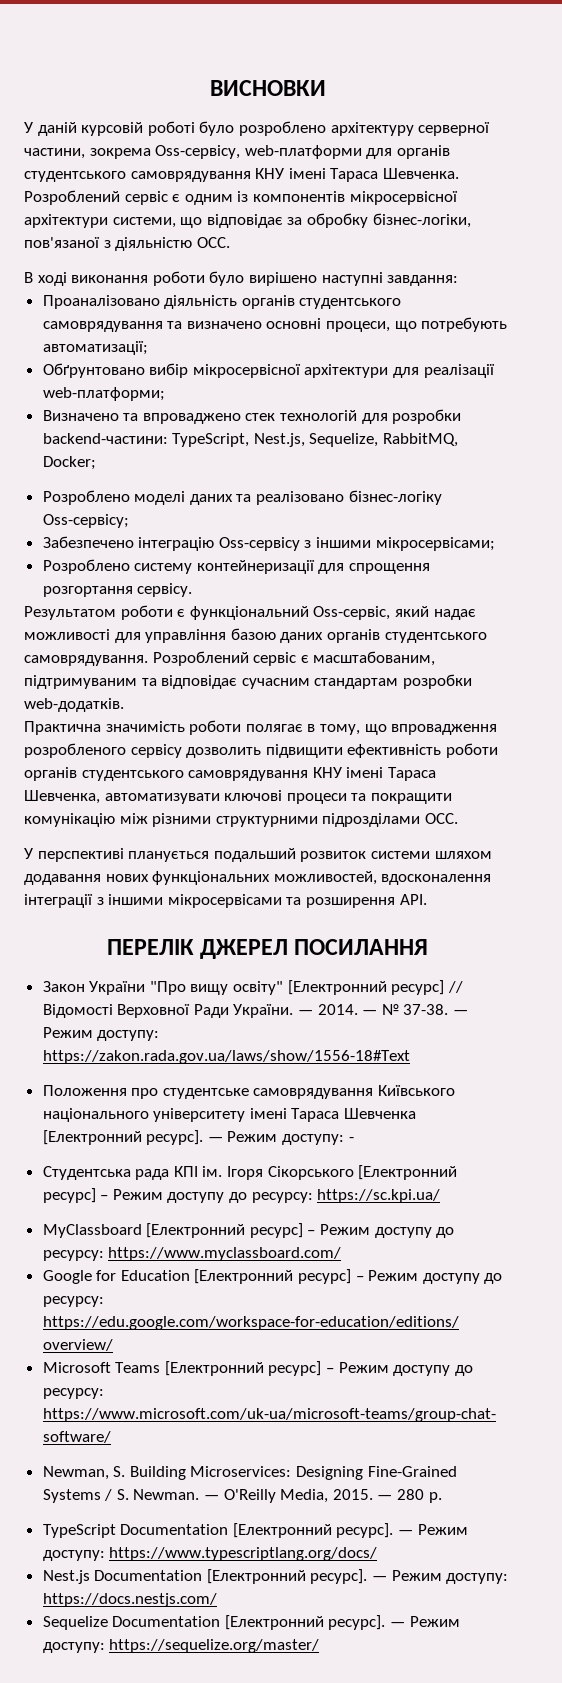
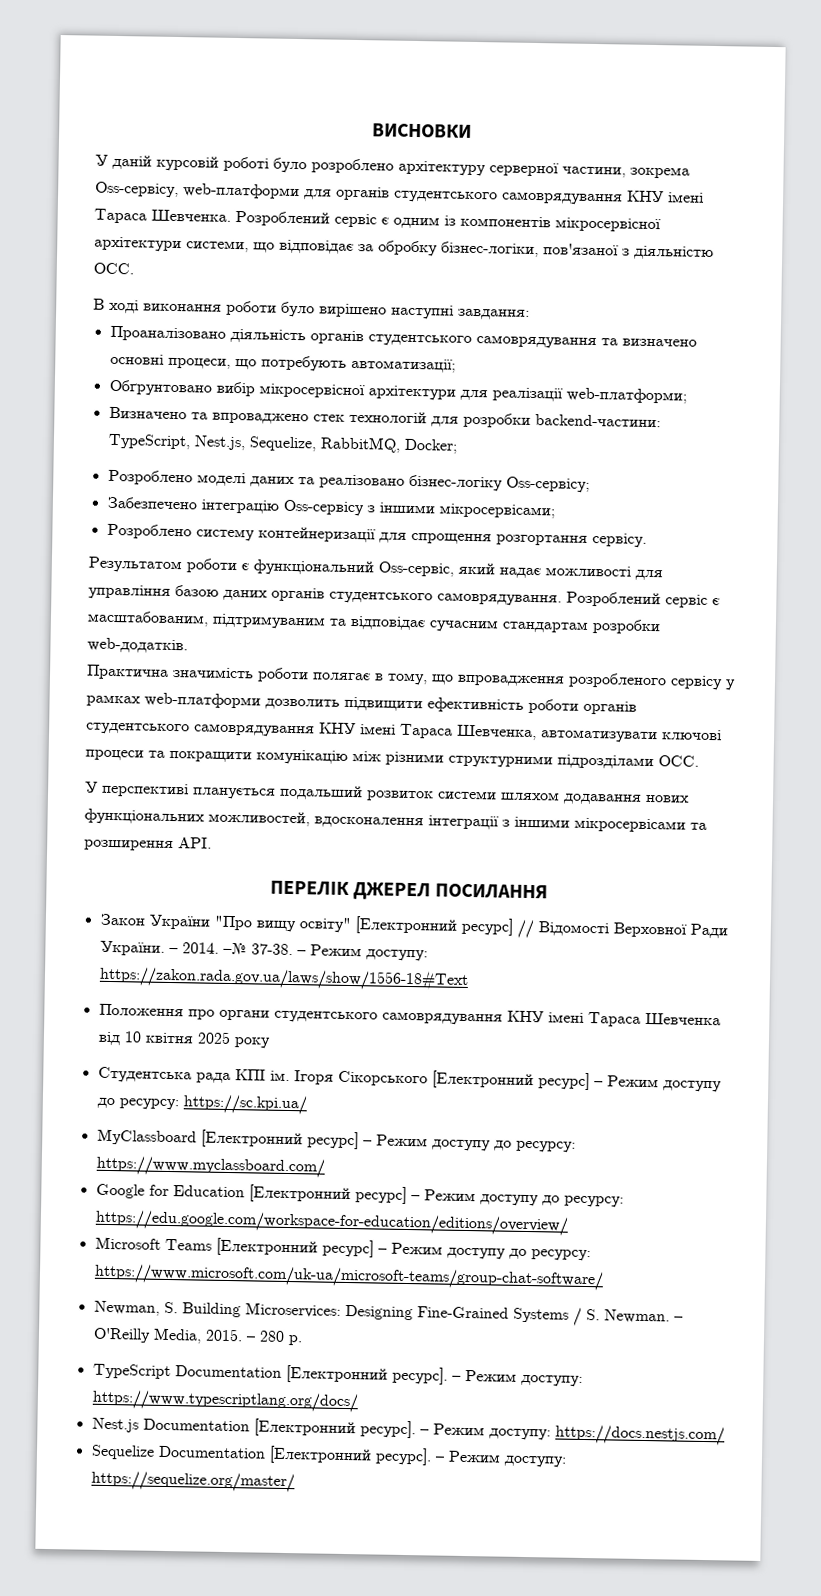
- Практична значимість роботи полягає в тому, що впровадження розробленого сервісу дозволить підвищити ефективність роботи органів студентського самоврядування КНУ імені Тараса Шевченка, автоматизувати ключові процеси та покращити комунікацію між різними структурними підрозділами ОСС.
+ Практична значимість роботи полягає в тому, що впровадження розробленого сервісу у рамках web-платформи дозволить підвищити ефективність роботи органів студентського самоврядування КНУ імені Тараса Шевченка, автоматизувати ключові процеси та покращити комунікацію між різними структурними підрозділами ОСС.
- — 2014. — № 37-38. — Режим доступу: https://zakon.rada.gov.ua/laws/show/1556-18#Text
+ – 2014. –№ 37-38. – Режим доступу: https://zakon.rada.gov.ua/laws/show/1556-18#Text
- Положення про студентське самоврядування Київського національного університету імені Тараса Шевченка [Електронний ресурс]. — Режим доступу: -
+ Положення про органи студентського самоврядування КНУ імені Тараса Шевченка від 10 квітня 2025 року
- — O'Reilly Media, 2015.
+ – O'Reilly Media, 2015.
- — 280 p.
+ – 280 p.
- — Режим доступу: https://www.typescriptlang.org/docs/
+ – Режим доступу: https://www.typescriptlang.org/docs/
- — Режим доступу: https://docs.nestjs.com/
+ – Режим доступу: https://docs.nestjs.com/
- — Режим доступу: https://sequelize.org/master/
+ – Режим доступу: https://sequelize.org/master/

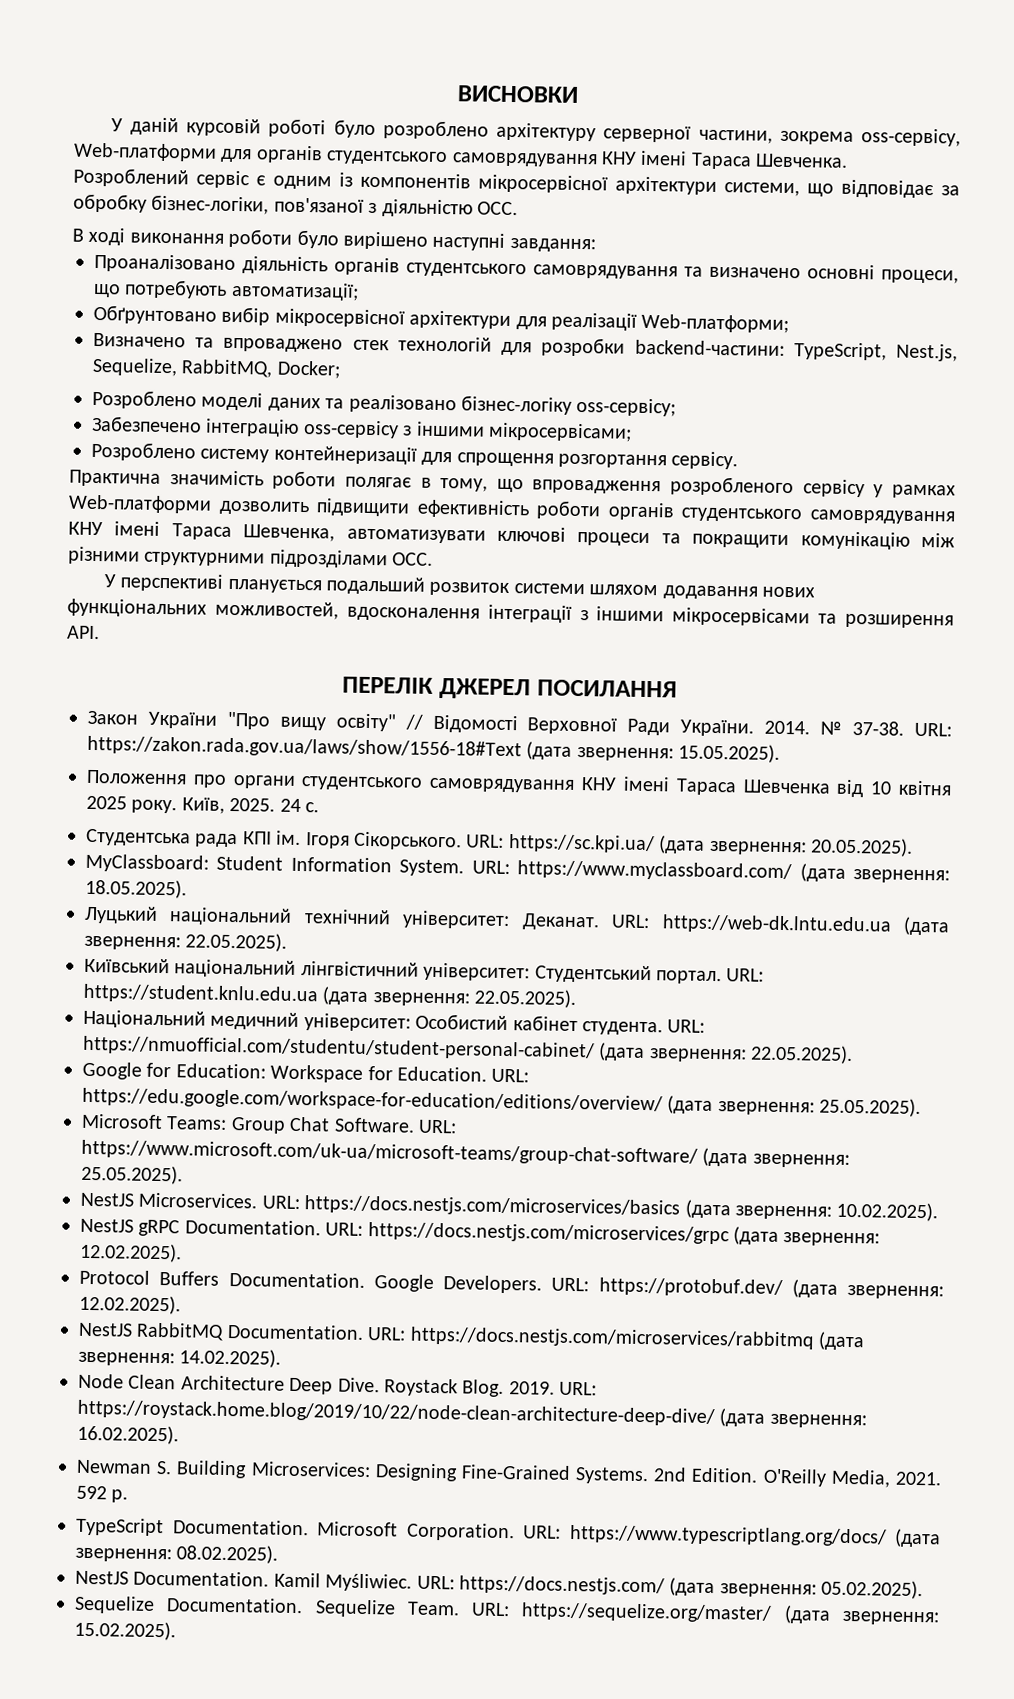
- У даній курсовій роботі було розроблено архітектуру серверної частини, зокрема Oss-сервісу, web-платформи для органів студентського самоврядування КНУ імені Тараса Шевченка.
+ У даній курсовій роботі було розроблено архітектуру серверної частини, зокрема oss-сервісу, Web-платформи для органів студентського самоврядування КНУ імені Тараса Шевченка.
- Обґрунтовано вибір мікросервісної архітектури для реалізації web-платформи;
+ Обґрунтовано вибір мікросервісної архітектури для реалізації Web-платформи;
- Розроблено моделі даних та реалізовано бізнес-логіку Oss-сервісу;
+ Розроблено моделі даних та реалізовано бізнес-логіку oss-сервісу;
- Забезпечено інтеграцію Oss-сервісу з іншими мікросервісами;
+ Забезпечено інтеграцію oss-сервісу з іншими мікросервісами;
- Результатом роботи є функціональний Oss-сервіс, який надає можливості для управління базою даних органів студентського самоврядування. Розроблений сервіс є масштабованим, підтримуваним та відповідає сучасним стандартам розробки web-додатків.
- Практична значимість роботи полягає в тому, що впровадження розробленого сервісу у рамках web-платформи дозволить підвищити ефективність роботи органів студентського самоврядування КНУ імені Тараса Шевченка, автоматизувати ключові процеси та покращити комунікацію між різними структурними підрозділами ОСС.
+ Практична значимість роботи полягає в тому, що впровадження розробленого сервісу у рамках Web-платформи дозволить підвищити ефективність роботи органів студентського самоврядування КНУ імені Тараса Шевченка, автоматизувати ключові процеси та покращити комунікацію між різними структурними підрозділами ОСС.
- Закон України "Про вищу освіту" [Електронний ресурс] // Відомості Верховної Ради України.
+ Закон України "Про вищу освіту" // Відомості Верховної Ради України.
- – 2014. –№ 37-38. – Режим доступу: https://zakon.rada.gov.ua/laws/show/1556-18#Text
+ 2014. № 37-38. URL: https://zakon.rada.gov.ua/laws/show/1556-18#Text (дата звернення: 15.05.2025).
- Положення про органи студентського самоврядування КНУ імені Тараса Шевченка від 10 квітня 2025 року
+ Положення про органи студентського самоврядування КНУ імені Тараса Шевченка від 10 квітня 2025 року. Київ, 2025. 24 с.
- Ігоря Сікорського [Електронний ресурс] – Режим доступу до ресурсу: https://sc.kpi.ua/
- MyClassboard [Електронний ресурс] – Режим доступу до ресурсу: https://www.myclassboard.com/
- Google for Education [Електронний ресурс] – Режим доступу до ресурсу: https://edu.google.com/workspace-for-education/editions/overview/
- Microsoft Teams [Електронний ресурс] – Режим доступу до ресурсу: https://www.microsoft.com/uk-ua/microsoft-teams/group-chat-software/
- Newman, S. Building Microservices: Designing Fine-Grained Systems / S. Newman. – O'Reilly Media, 2015. – 280 p.
- TypeScript Documentation [Електронний ресурс]. – Режим доступу: https://www.typescriptlang.org/docs/
- Nest.js Documentation [Електронний ресурс]. – Режим доступу: https://docs.nestjs.com/
- Sequelize Documentation [Електронний ресурс]. – Режим доступу: https://sequelize.org/master/
+ Ігоря Сікорського. URL: https://sc.kpi.ua/ (дата звернення: 20.05.2025).
+ MyClassboard: Student Information System. URL: https://www.myclassboard.com/ (дата звернення: 18.05.2025).
+ Луцький національний технічний університет: Деканат. URL: https://web-dk.lntu.edu.ua (дата звернення: 22.05.2025).
+ Київський національний лінгвістичний університет: Студентський портал. URL: https://student.knlu.edu.ua (дата звернення: 22.05.2025).
+ Національний медичний університет: Особистий кабінет студента. URL: https://nmuofficial.com/studentu/student-personal-cabinet/ (дата звернення: 22.05.2025).
+ Google for Education: Workspace for Education. URL: https://edu.google.com/workspace-for-education/editions/overview/ (дата звернення: 25.05.2025).
+ Microsoft Teams: Group Chat Software. URL: https://www.microsoft.com/uk-ua/microsoft-teams/group-chat-software/ (дата звернення: 25.05.2025).
+ NestJS Microservices. URL: https://docs.nestjs.com/microservices/basics (дата звернення: 10.02.2025).
+ NestJS gRPC Documentation. URL: https://docs.nestjs.com/microservices/grpc (дата звернення: 12.02.2025).
+ Protocol Buffers Documentation. Google Developers. URL: https://protobuf.dev/ (дата звернення: 12.02.2025).
+ NestJS RabbitMQ Documentation. URL: https://docs.nestjs.com/microservices/rabbitmq (дата звернення: 14.02.2025).
+ Node Clean Architecture Deep Dive. Roystack Blog. 2019. URL: https://roystack.home.blog/2019/10/22/node-clean-architecture-deep-dive/ (дата звернення: 16.02.2025).
+ Newman S. Building Microservices: Designing Fine-Grained Systems. 2nd Edition. O'Reilly Media, 2021. 592 p.
+ TypeScript Documentation. Microsoft Corporation. URL: https://www.typescriptlang.org/docs/ (дата звернення: 08.02.2025).
+ NestJS Documentation. Kamil Myśliwiec. URL: https://docs.nestjs.com/ (дата звернення: 05.02.2025).
+ Sequelize Documentation. Sequelize Team. URL: https://sequelize.org/master/ (дата звернення: 15.02.2025).

